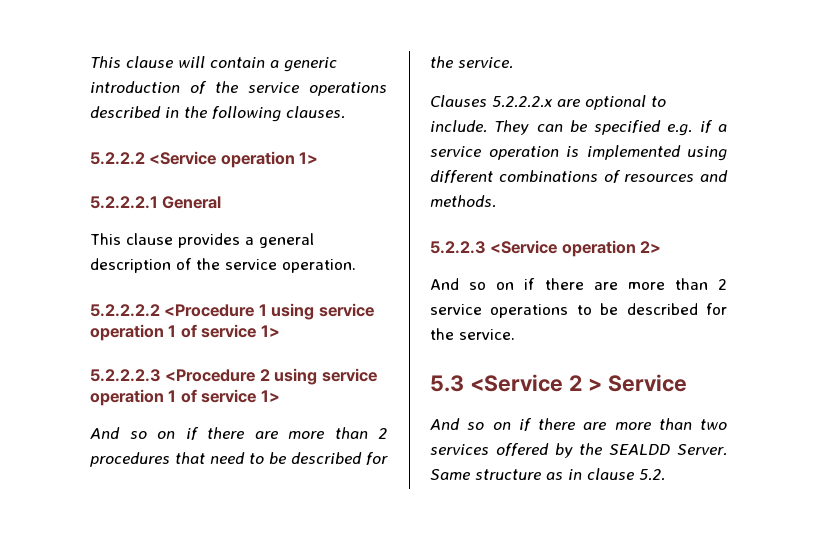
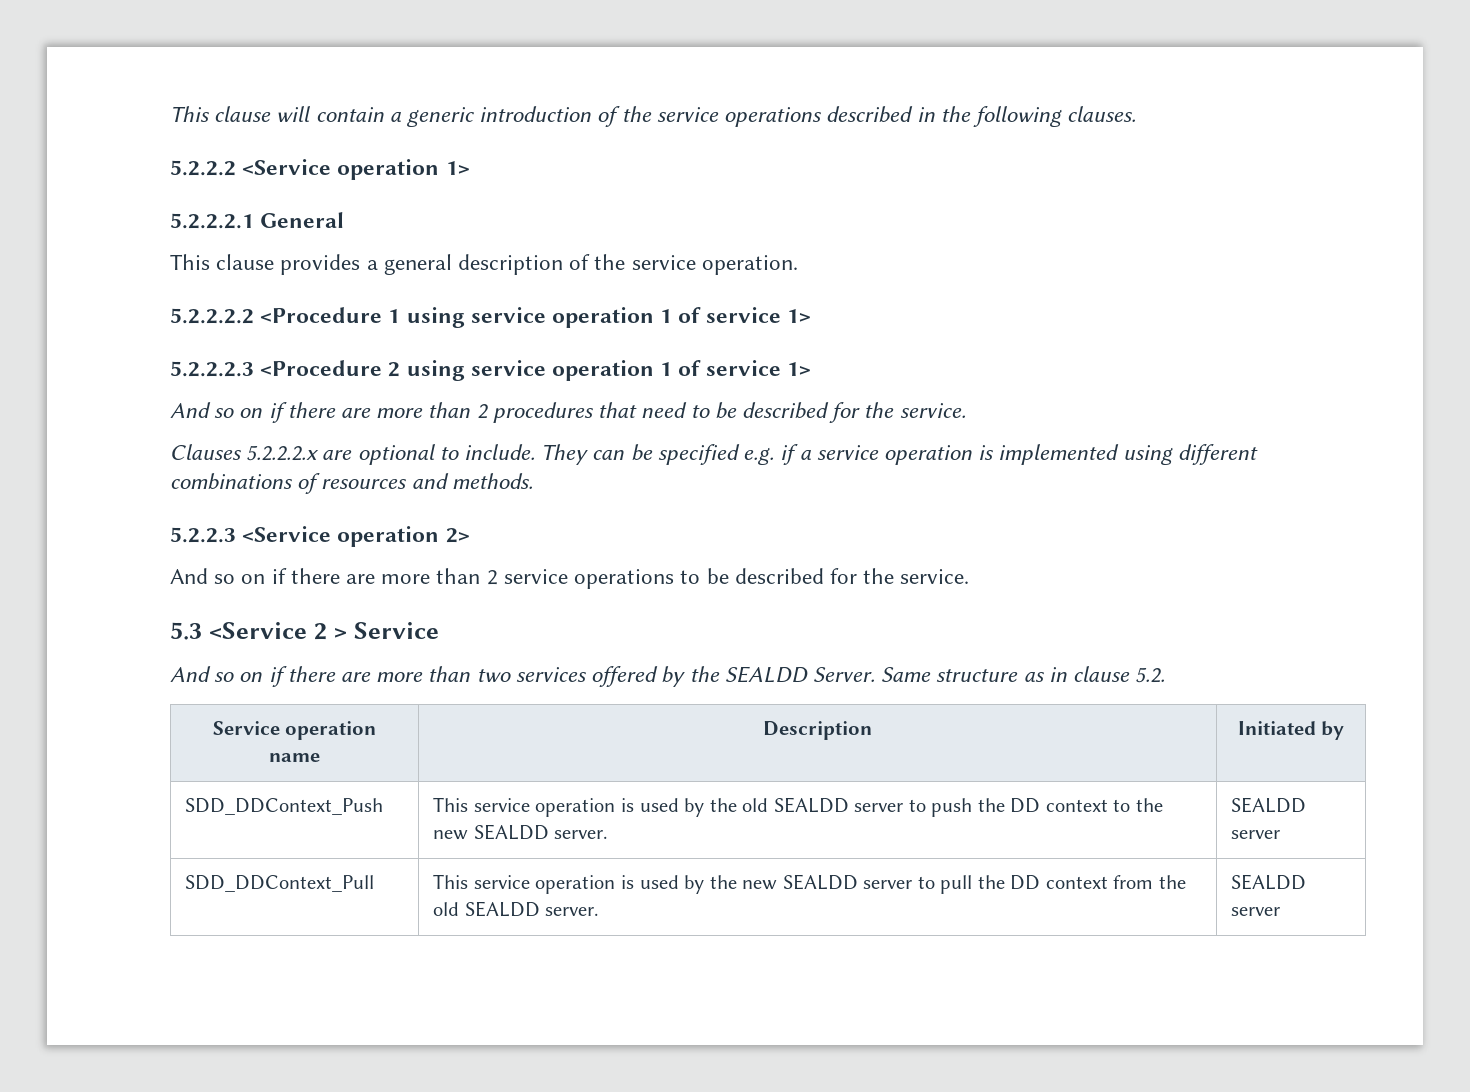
+ Service operation name | Description | Initiated by
+ SDD_DDContext_Push | This service operation is used by the old SEALDD server to push the DD context to the new SEALDD server. | SEALDD server
+ SDD_DDContext_Pull | This service operation is used by the new SEALDD server to pull the DD context from the old SEALDD server. | SEALDD server

